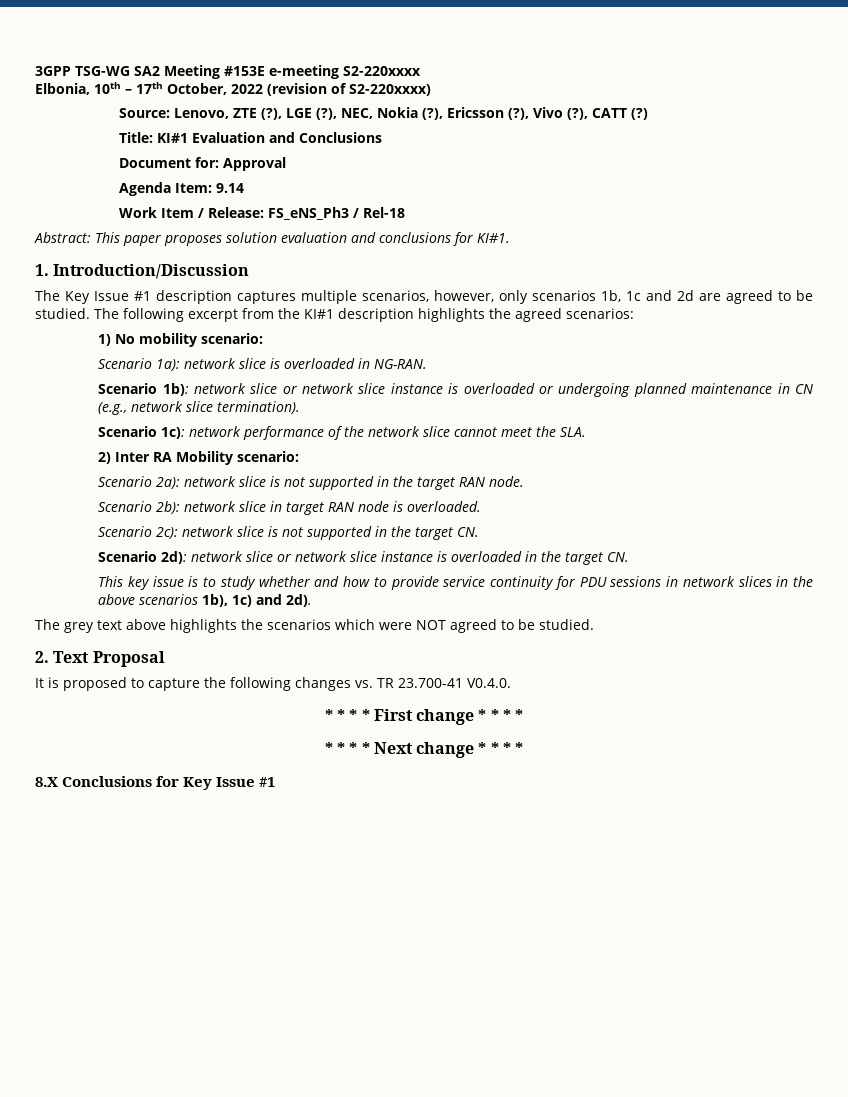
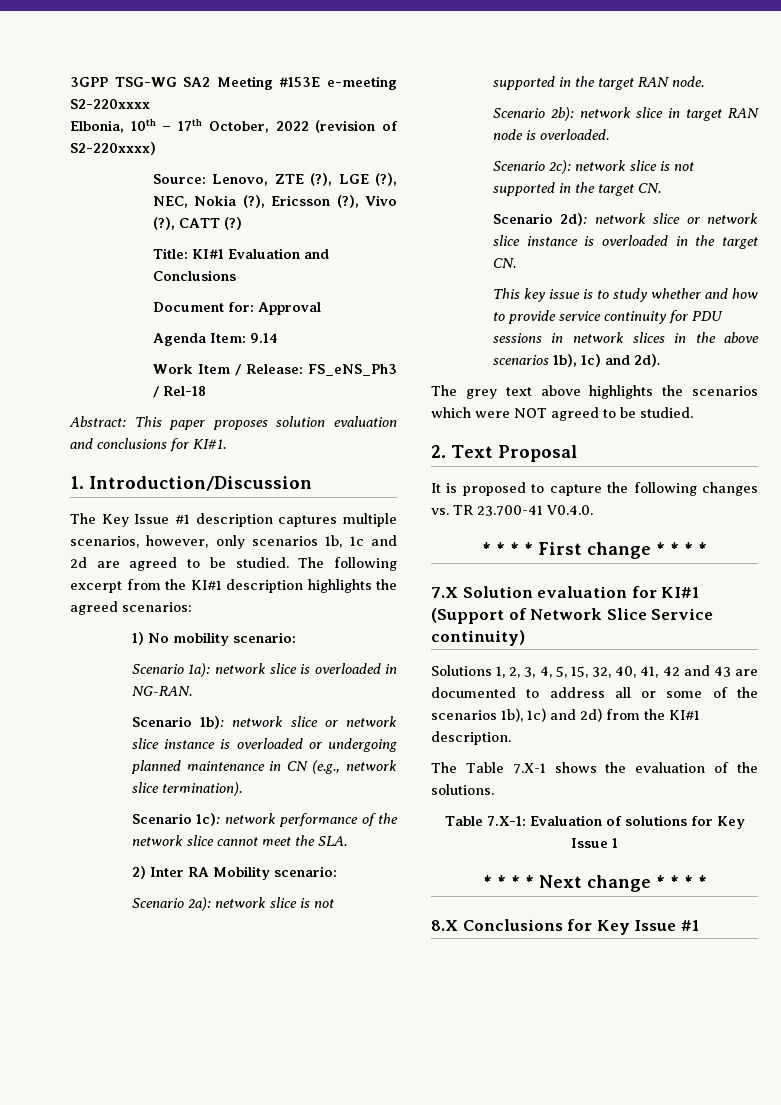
+ 7.X Solution evaluation for KI#1 (Support of Network Slice Service continuity)
+ Solutions 1, 2, 3, 4, 5, 15, 32, 40, 41, 42 and 43 are documented to address all or some of the scenarios 1b), 1c) and 2d) from the KI#1 description.
+ The Table 7.X-1 shows the evaluation of the solutions.
+ Table 7.X-1: Evaluation of solutions for Key Issue 1

